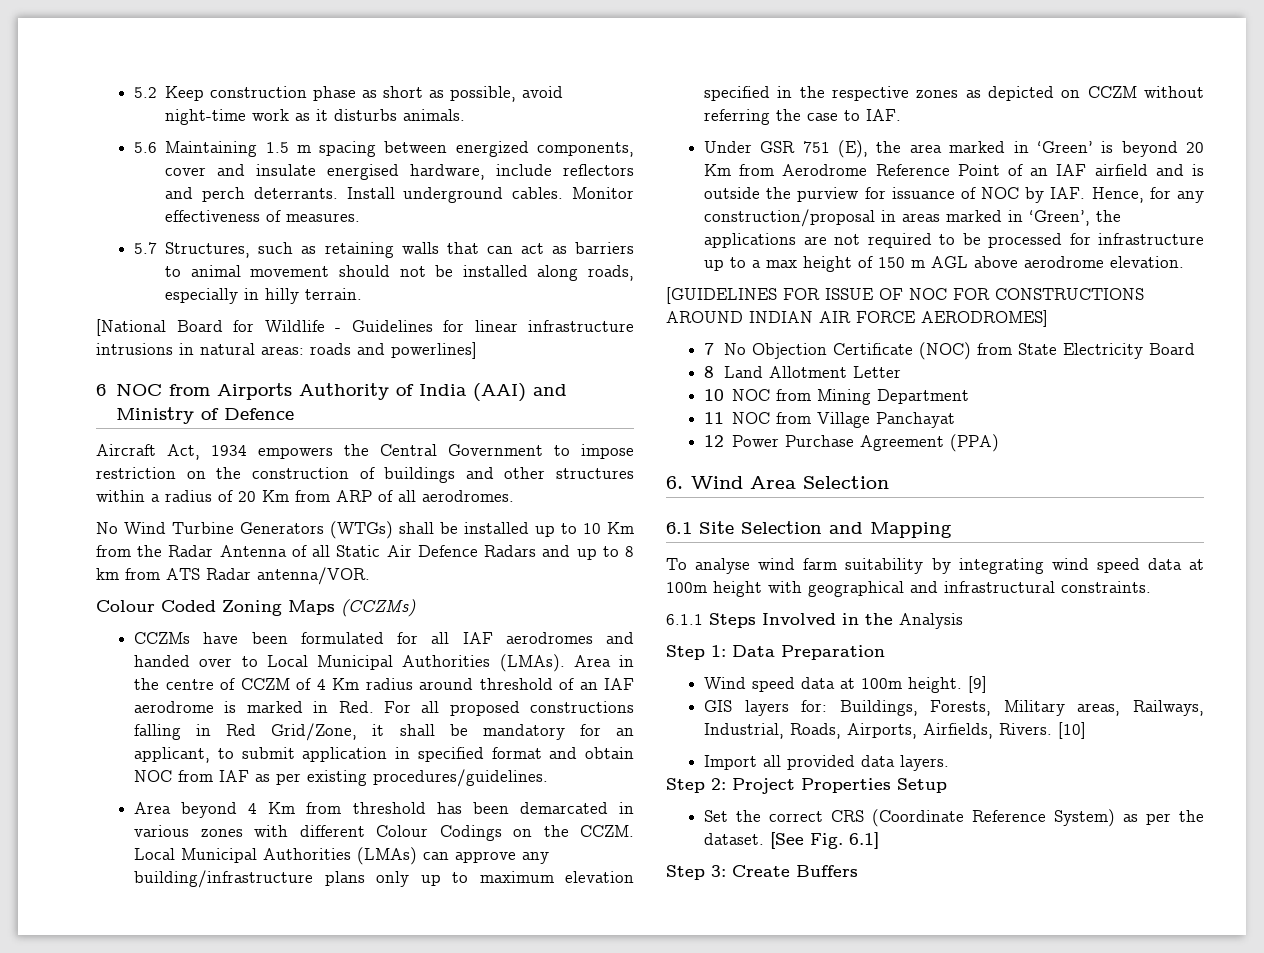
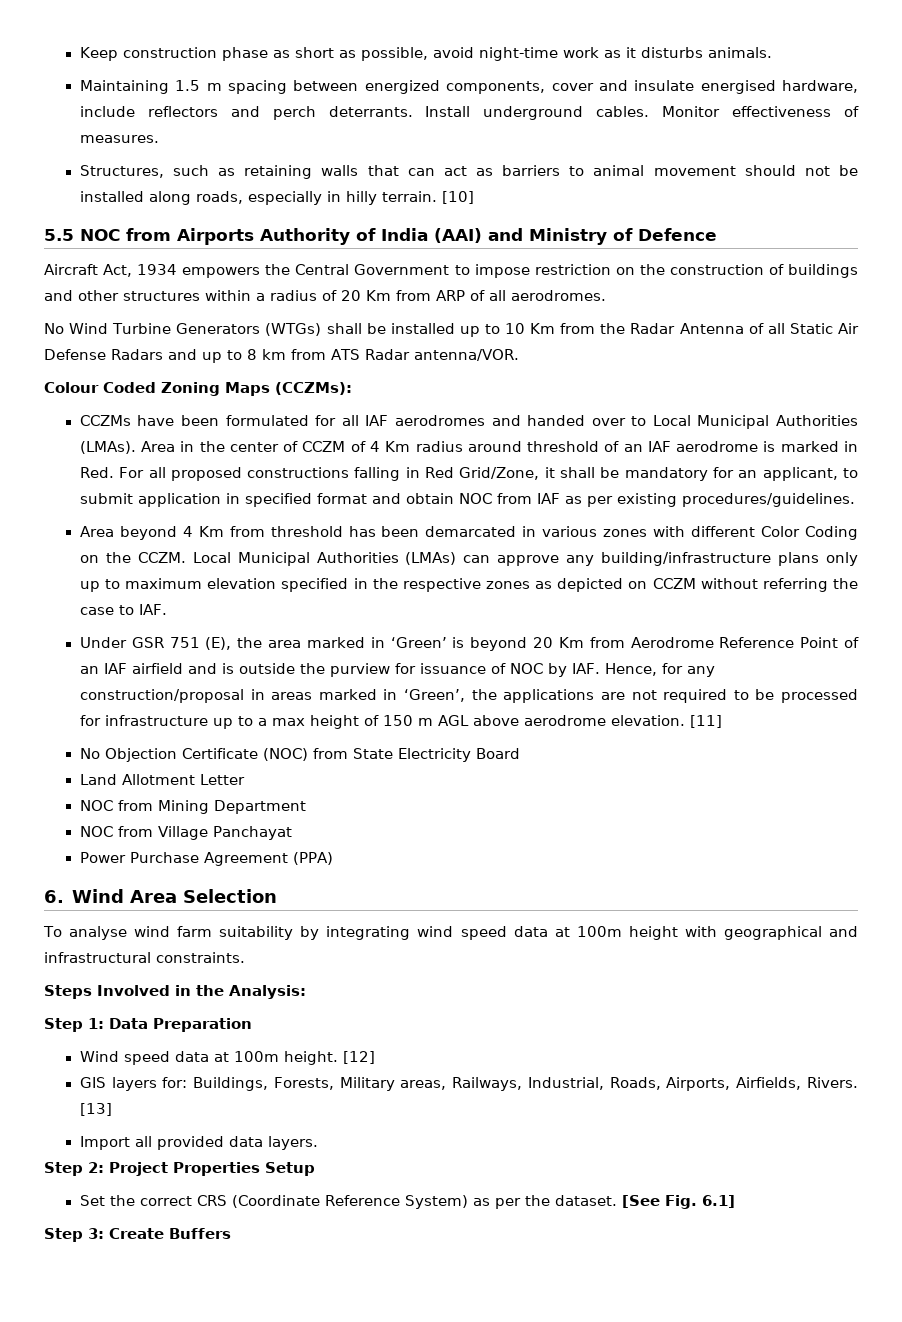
- 5.2 Keep construction phase as short as possible, avoid night-time work as it disturbs animals.
+ Keep construction phase as short as possible, avoid night-time work as it disturbs animals.
- 5.6 Maintaining 1.5 m spacing between energized components, cover and insulate energised hardware, include reflectors and perch deterrants.
+ Maintaining 1.5 m spacing between energized components, cover and insulate energised hardware, include reflectors and perch deterrants.
- 5.7 Structures, such as retaining walls that can act as barriers to animal movement should not be installed along roads, especially in hilly terrain.
- [National Board for Wildlife - Guidelines for linear infrastructure intrusions in natural areas: roads and powerlines]
- 6 NOC from Airports Authority of India (AAI) and Ministry of Defence
+ Structures, such as retaining walls that can act as barriers to animal movement should not be installed along roads, especially in hilly terrain. [10]
+ 5.5 NOC from Airports Authority of India (AAI) and Ministry of Defence
- No Wind Turbine Generators (WTGs) shall be installed up to 10 Km from the Radar Antenna of all Static Air Defence Radars and up to 8 km from ATS Radar antenna/VOR.
+ No Wind Turbine Generators (WTGs) shall be installed up to 10 Km from the Radar Antenna of all Static Air Defense Radars and up to 8 km from ATS Radar antenna/VOR.
- Colour Coded Zoning Maps (CCZMs)
+ Colour Coded Zoning Maps (CCZMs):
- Area in the centre of CCZM of 4 Km radius around threshold of an IAF aerodrome is marked in Red. For all proposed constructions falling in Red Grid/Zone, it shall be mandatory for an applicant, to submit application in specified format and obtain NOC from IAF as per existing procedures/guidelines.
+ Area in the center of CCZM of 4 Km radius around threshold of an IAF aerodrome is marked in Red. For all proposed constructions falling in Red Grid/Zone, it shall be mandatory for an applicant, to submit application in specified format and obtain NOC from IAF as per existing procedures/guidelines.
- Area beyond 4 Km from threshold has been demarcated in various zones with different Colour Codings on the CCZM.
+ Area beyond 4 Km from threshold has been demarcated in various zones with different Color Coding on the CCZM.
- Under GSR 751 (E), the area marked in ‘Green’ is beyond 20 Km from Aerodrome Reference Point of an IAF airfield and is outside the purview for issuance of NOC by IAF. Hence, for any construction/proposal in areas marked in ‘Green’, the applications are not required to be processed for infrastructure up to a max height of 150 m AGL above aerodrome elevation.
- [GUIDELINES FOR ISSUE OF NOC FOR CONSTRUCTIONS AROUND INDIAN AIR FORCE AERODROMES]
- 7 No Objection Certificate (NOC) from State Electricity Board
+ Under GSR 751 (E), the area marked in ‘Green’ is beyond 20 Km from Aerodrome Reference Point of an IAF airfield and is outside the purview for issuance of NOC by IAF. Hence, for any construction/proposal in areas marked in ‘Green’, the applications are not required to be processed for infrastructure up to a max height of 150 m AGL above aerodrome elevation. [11]
+ No Objection Certificate (NOC) from State Electricity Board
- 8 Land Allotment Letter
+ Land Allotment Letter
- 10 NOC from Mining Department
+ NOC from Mining Department
- 11 NOC from Village Panchayat
+ NOC from Village Panchayat
- 12 Power Purchase Agreement (PPA)
+ Power Purchase Agreement (PPA)
- 6.1 Site Selection and Mapping
- 6.1.1 Steps Involved in the Analysis
+ Steps Involved in the Analysis:
- [9]
+ [12]
- [10]
+ [13]

